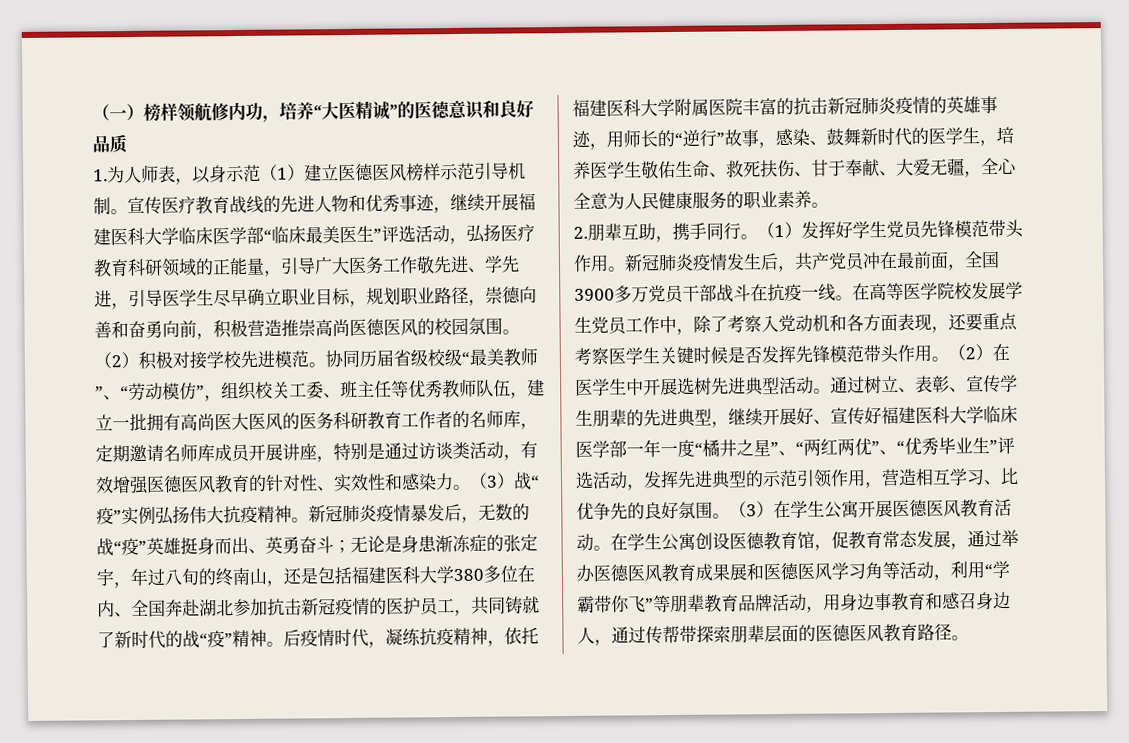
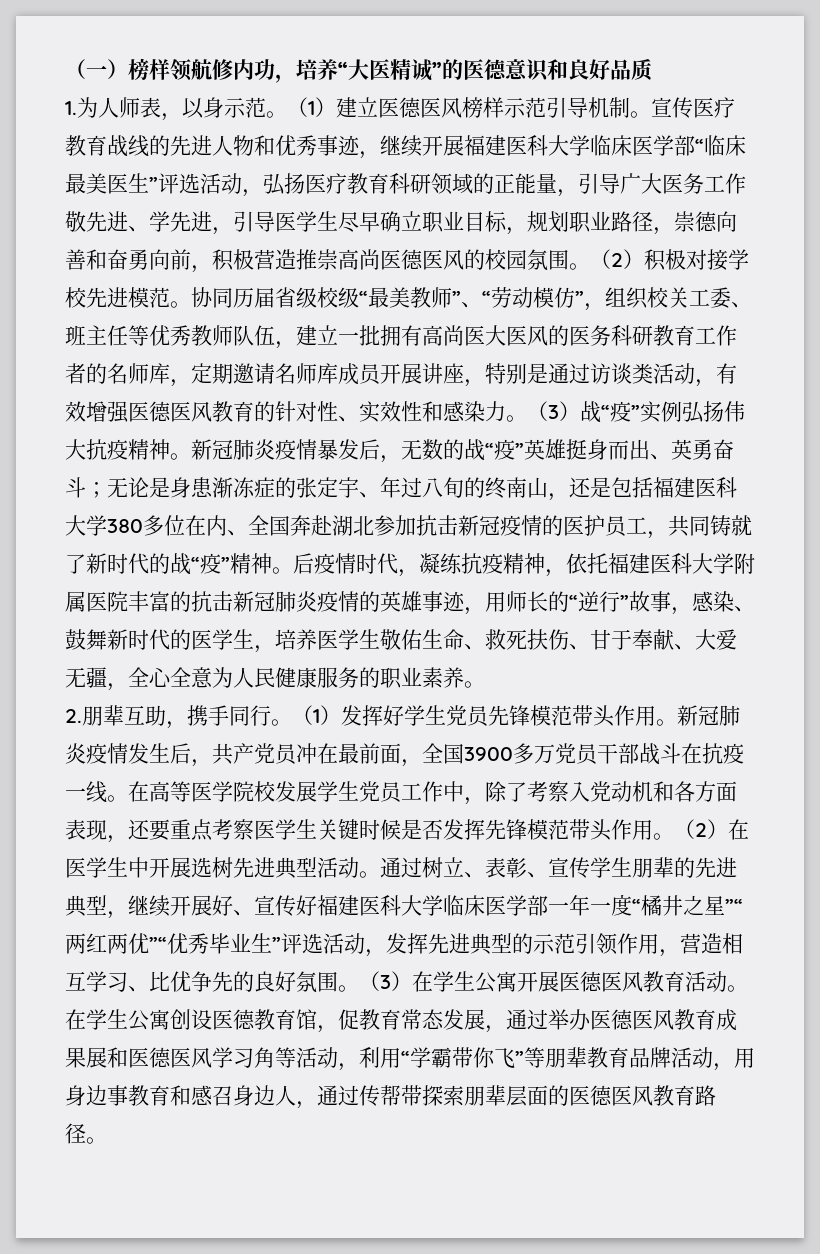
- 1.为人师表，以身示范（1）建立医德医风榜样示范引导机制。
+ 1.为人师表，以身示范。（1）建立医德医风榜样示范引导机制。
- 新冠肺炎疫情暴发后，无数的战“疫”英雄挺身而出、英勇奋斗；无论是身患渐冻症的张定宇，年过八旬的终南山，还是包括福建医科大学380多位在内、全国奔赴湖北参加抗击新冠疫情的医护员工，共同铸就了新时代的战“疫”精神。
+ 新冠肺炎疫情暴发后，无数的战“疫”英雄挺身而出、英勇奋斗；无论是身患渐冻症的张定宇、年过八旬的终南山，还是包括福建医科大学380多位在内、全国奔赴湖北参加抗击新冠疫情的医护员工，共同铸就了新时代的战“疫”精神。
- 通过树立、表彰、宣传学生朋辈的先进典型，继续开展好、宣传好福建医科大学临床医学部一年一度“橘井之星”、“两红两优”、“优秀毕业生”评选活动，发挥先进典型的示范引领作用，营造相互学习、比优争先的良好氛围。
+ 通过树立、表彰、宣传学生朋辈的先进典型，继续开展好、宣传好福建医科大学临床医学部一年一度“橘井之星”“两红两优”“优秀毕业生”评选活动，发挥先进典型的示范引领作用，营造相互学习、比优争先的良好氛围。

